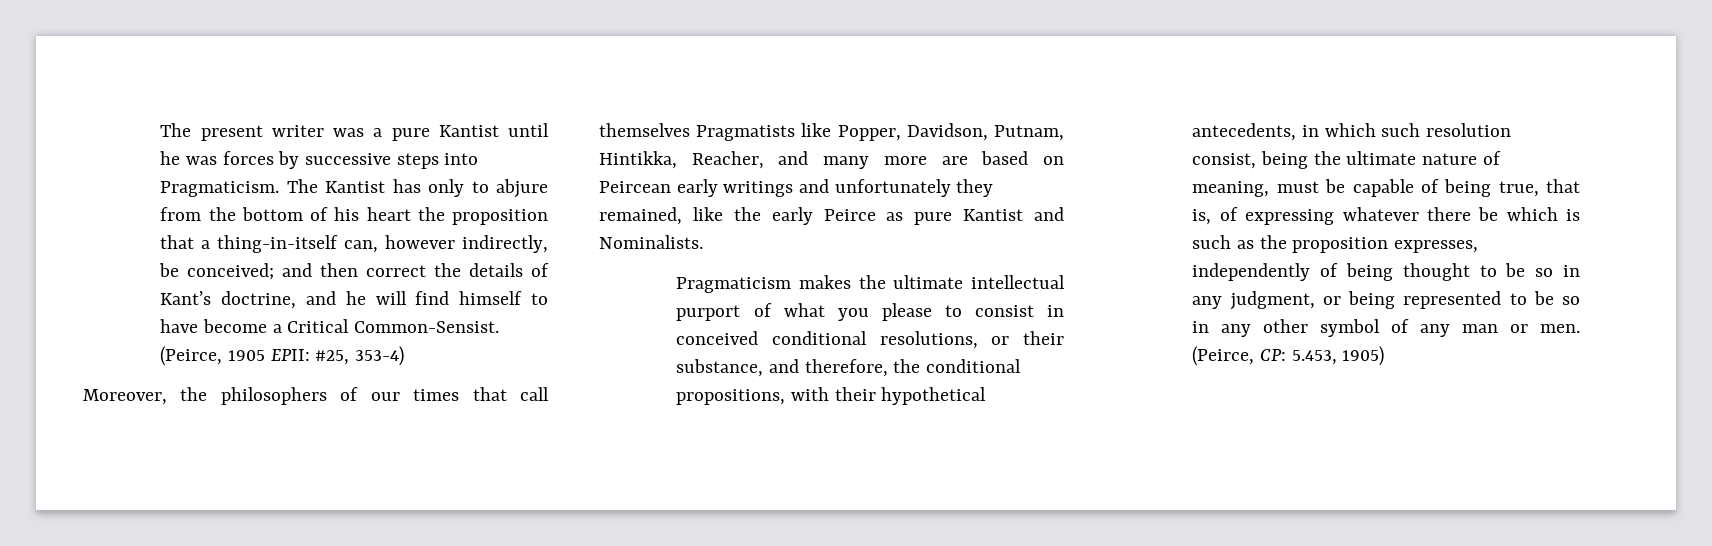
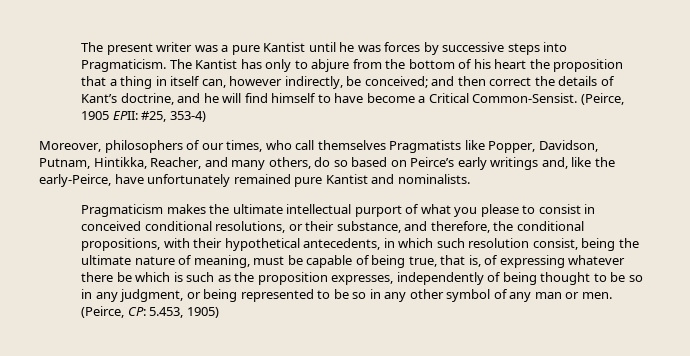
- The Kantist has only to abjure from the bottom of his heart the proposition that a thing-in-itself can, however indirectly, be conceived; and then correct the details of Kant’s doctrine, and he will find himself to have become a Critical Common-Sensist.
+ The Kantist has only to abjure from the bottom of his heart the proposition that a thing in itself can, however indirectly, be conceived; and then correct the details of Kant’s doctrine, and he will find himself to have become a Critical Common-Sensist.
- Moreover, the philosophers of our times that call themselves Pragmatists like Popper, Davidson, Putnam, Hintikka, Reacher, and many more are based on Peircean early writings and unfortunately they remained, like the early Peirce as pure Kantist and Nominalists.
+ Moreover, philosophers of our times, who call themselves Pragmatists like Popper, Davidson, Putnam, Hintikka, Reacher, and many others, do so based on Peirce’s early writings and, like the early-Peirce, have unfortunately remained pure Kantist and nominalists.

